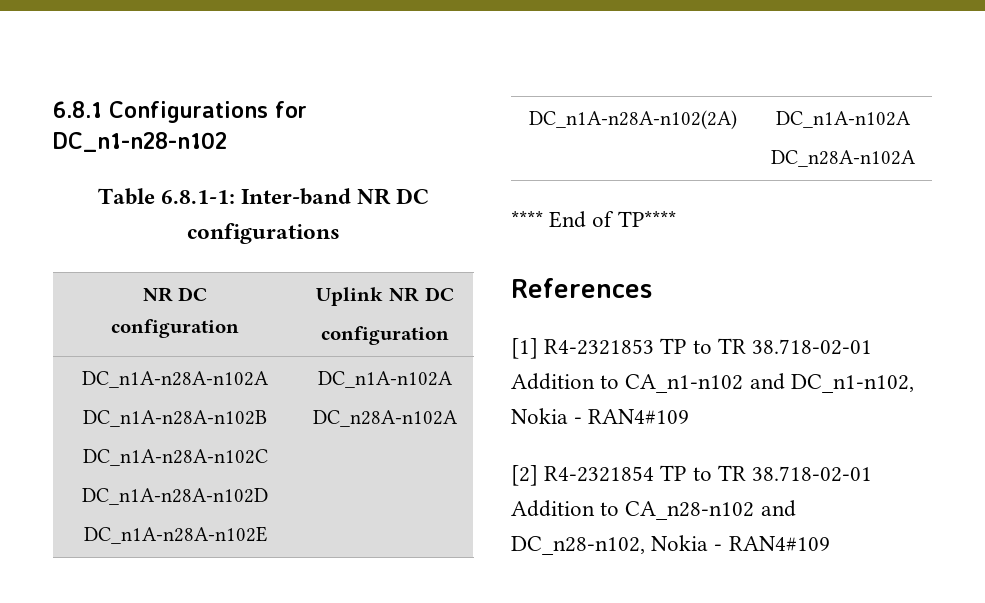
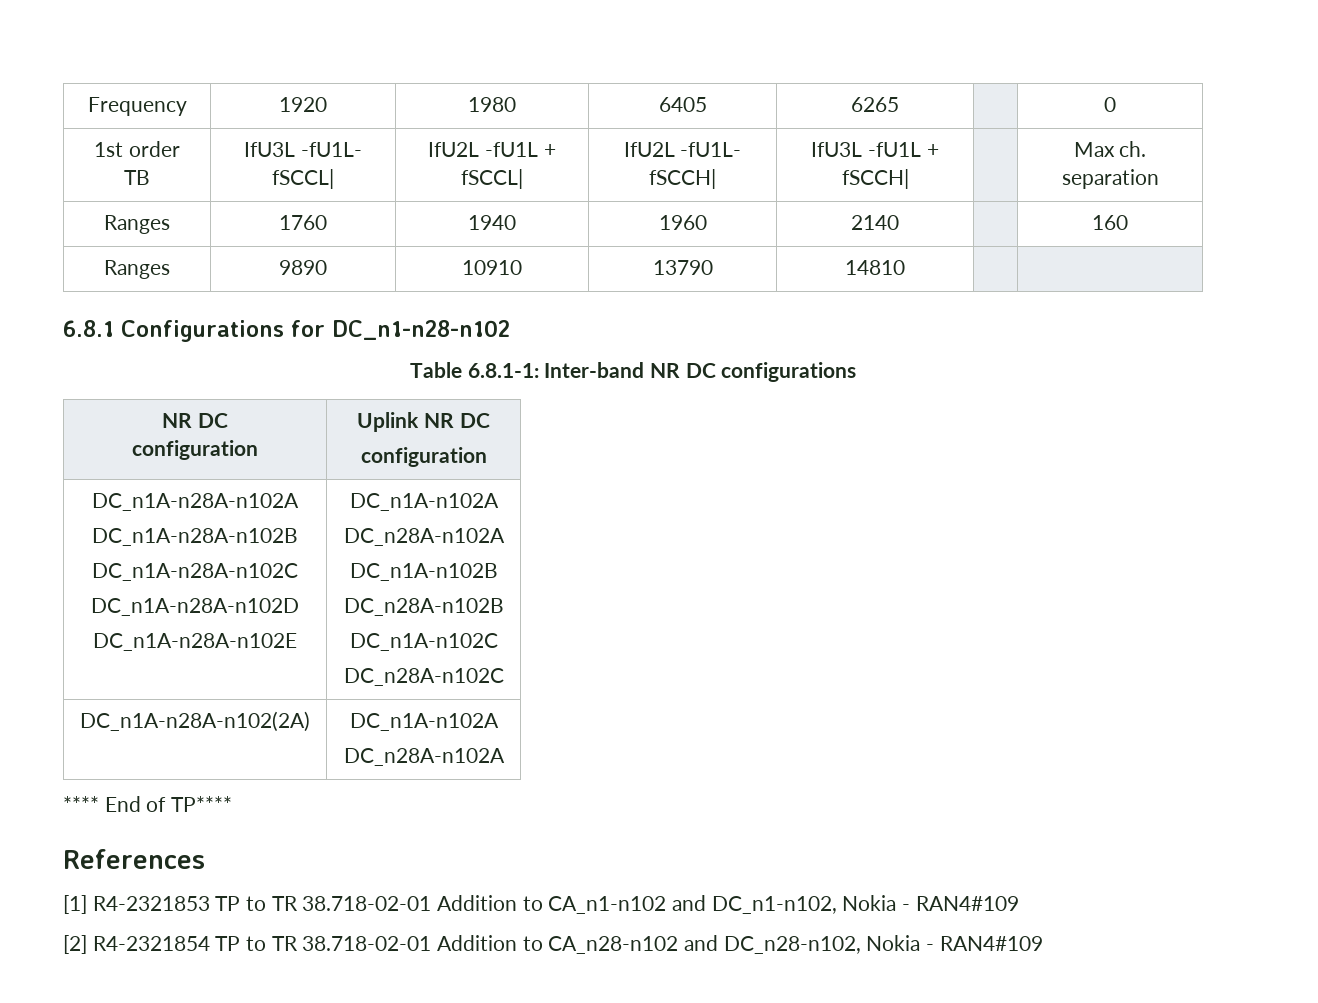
+ Frequency | 1920 | 1980 | 6405 | 6265 | | 0
+ 1st order TB | IfU3L -fU1L- fSCCL| | IfU2L -fU1L + fSCCL| | IfU2L -fU1L- fSCCH| | IfU3L -fU1L + fSCCH| | | Max ch. separation
+ Ranges | 1760 | 1940 | 1960 | 2140 | | 160
+ Ranges | 9890 | 10910 | 13790 | 14810 | |
  DC_n1A-n28A-n102A
  DC_n1A-n28A-n102B
  DC_n1A-n28A-n102C
  DC_n1A-n28A-n102D
  DC_n1A-n28A-n102E | DC_n1A-n102A
  DC_n28A-n102A
+ DC_n1A-n102B
+ DC_n28A-n102B
+ DC_n1A-n102C
+ DC_n28A-n102C

